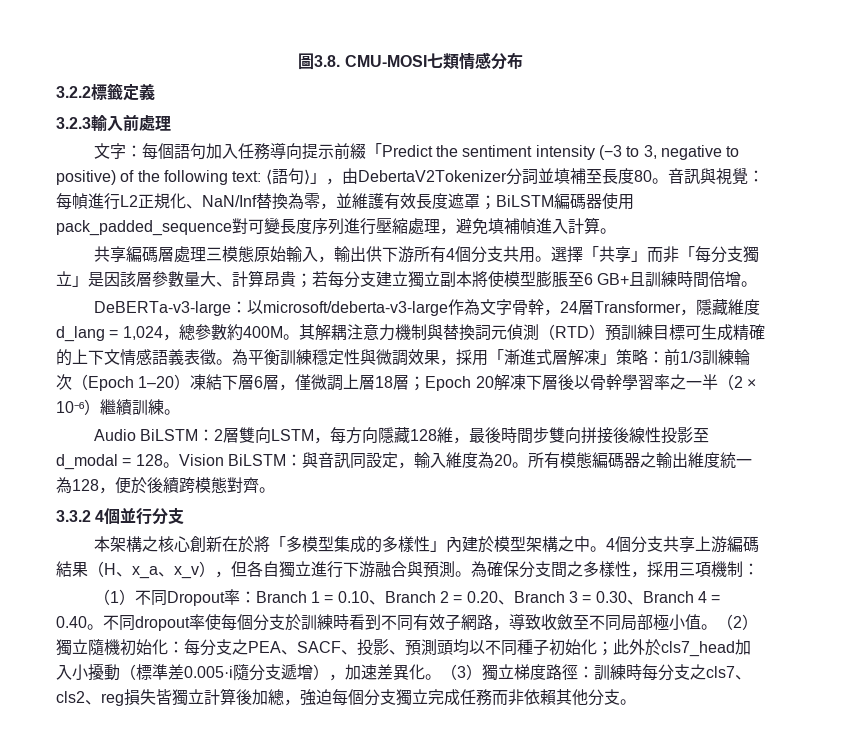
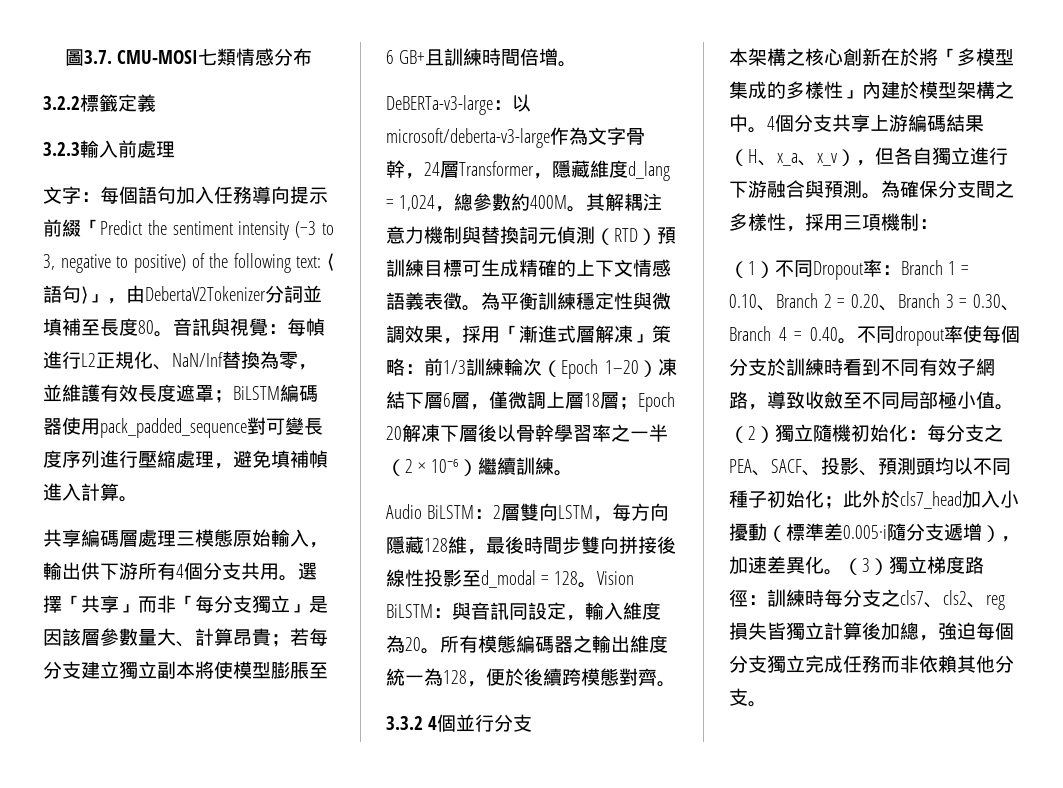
- 圖3.8. CMU-MOSI七類情感分布
+ 圖3.7. CMU-MOSI七類情感分布

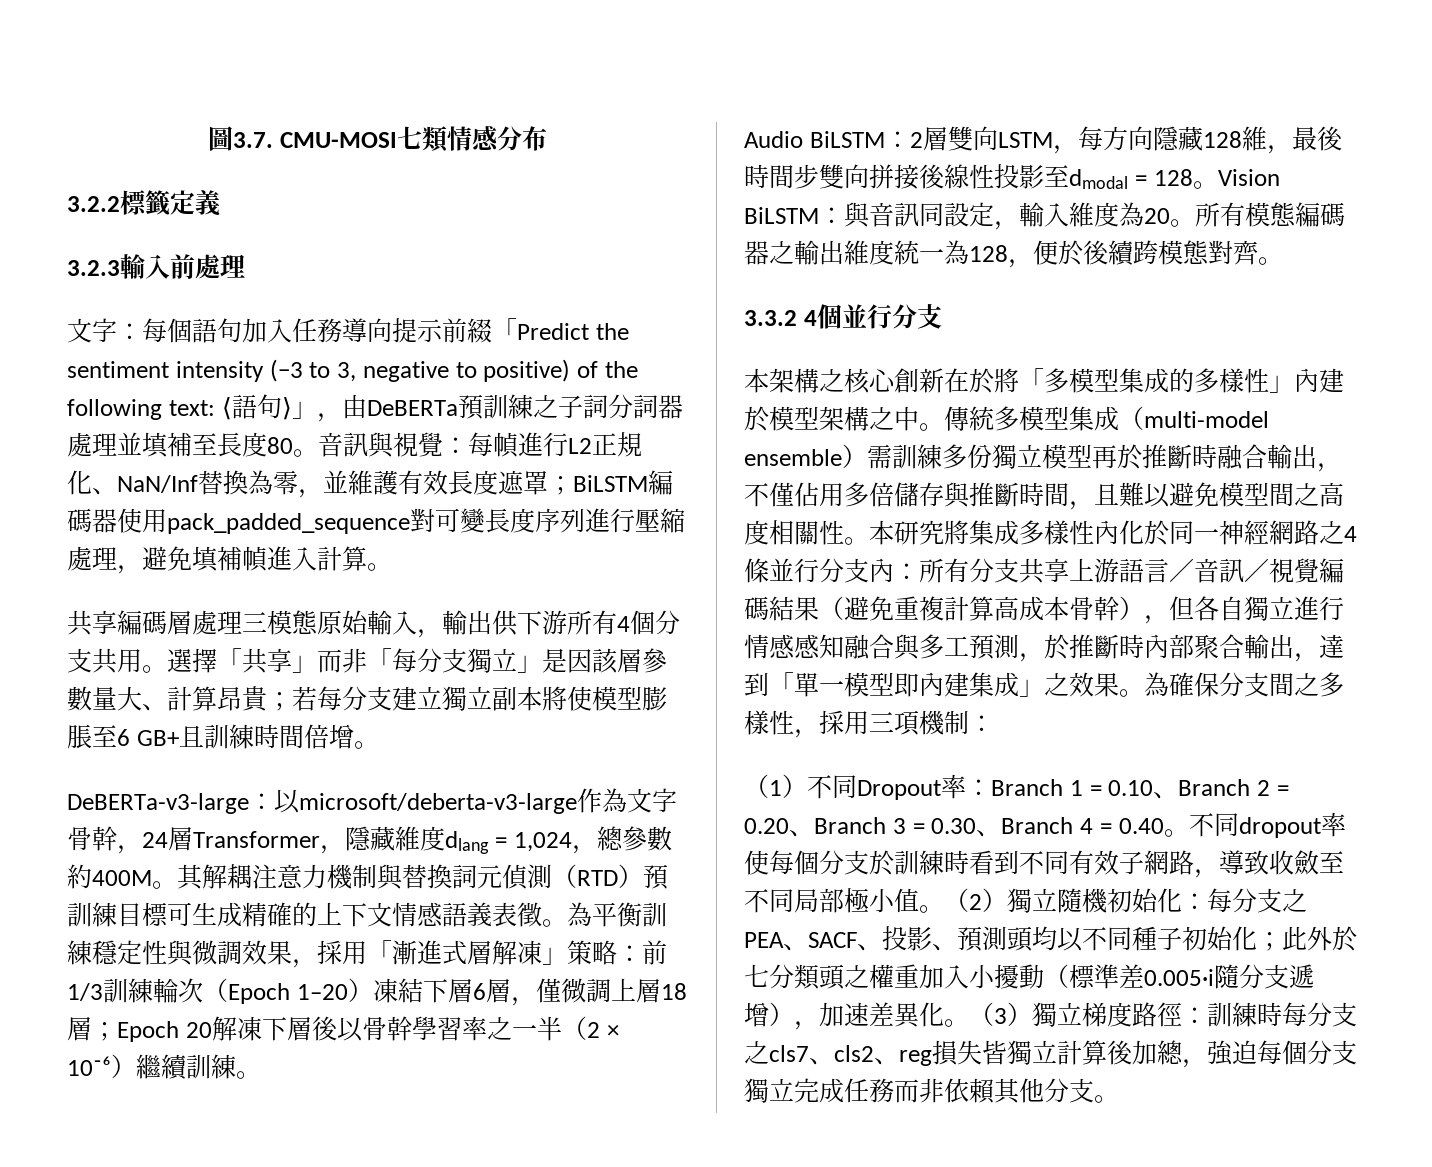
- 文字：每個語句加入任務導向提示前綴「Predict the sentiment intensity (−3 to 3, negative to positive) of the following text: ⟨語句⟩」，由DebertaV2Tokenizer分詞並填補至長度80。
+ 文字：每個語句加入任務導向提示前綴「Predict the sentiment intensity (−3 to 3, negative to positive) of the following text: ⟨語句⟩」，由DeBERTa預訓練之子詞分詞器處理並填補至長度80。
- DeBERTa-v3-large：以microsoft/deberta-v3-large作為文字骨幹，24層Transformer，隱藏維度d_lang = 1,024，總參數約400M。
+ DeBERTa-v3-large：以microsoft/deberta-v3-large作為文字骨幹，24層Transformer，隱藏維度dlang = 1,024，總參數約400M。
- Audio BiLSTM：2層雙向LSTM，每方向隱藏128維，最後時間步雙向拼接後線性投影至d_modal = 128。
+ Audio BiLSTM：2層雙向LSTM，每方向隱藏128維，最後時間步雙向拼接後線性投影至dmodal = 128。
- 4個分支共享上游編碼結果（H、x_a、x_v），但各自獨立進行下游融合與預測。
+ 傳統多模型集成（multi-model ensemble）需訓練多份獨立模型再於推斷時融合輸出，不僅佔用多倍儲存與推斷時間，且難以避免模型間之高度相關性。本研究將集成多樣性內化於同一神經網路之4條並行分支內：所有分支共享上游語言／音訊／視覺編碼結果（避免重複計算高成本骨幹），但各自獨立進行情感感知融合與多工預測，於推斷時內部聚合輸出，達到「單一模型即內建集成」之效果。
- （2）獨立隨機初始化：每分支之PEA、SACF、投影、預測頭均以不同種子初始化；此外於cls7_head加入小擾動（標準差0.005·i隨分支遞增），加速差異化。
+ （2）獨立隨機初始化：每分支之PEA、SACF、投影、預測頭均以不同種子初始化；此外於七分類頭之權重加入小擾動（標準差0.005·i隨分支遞增），加速差異化。

